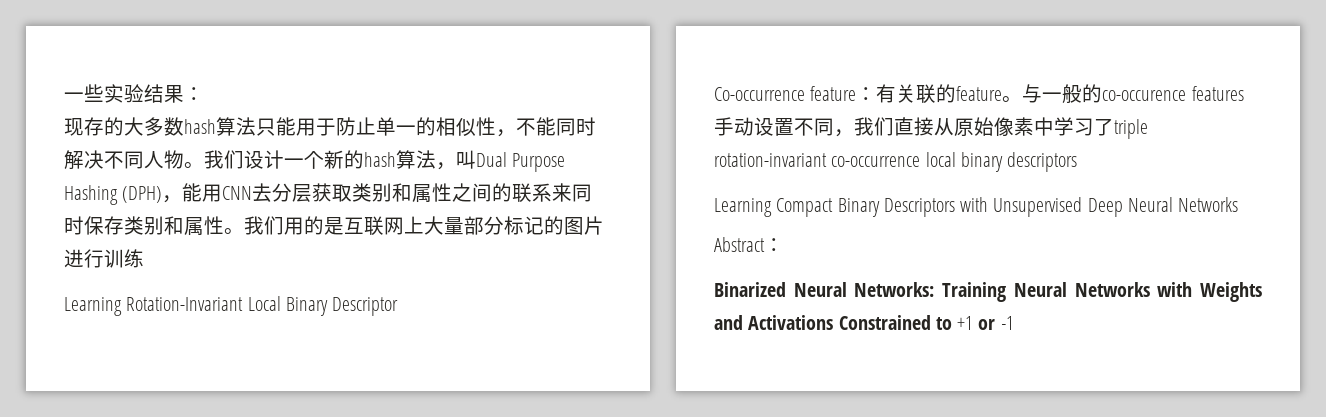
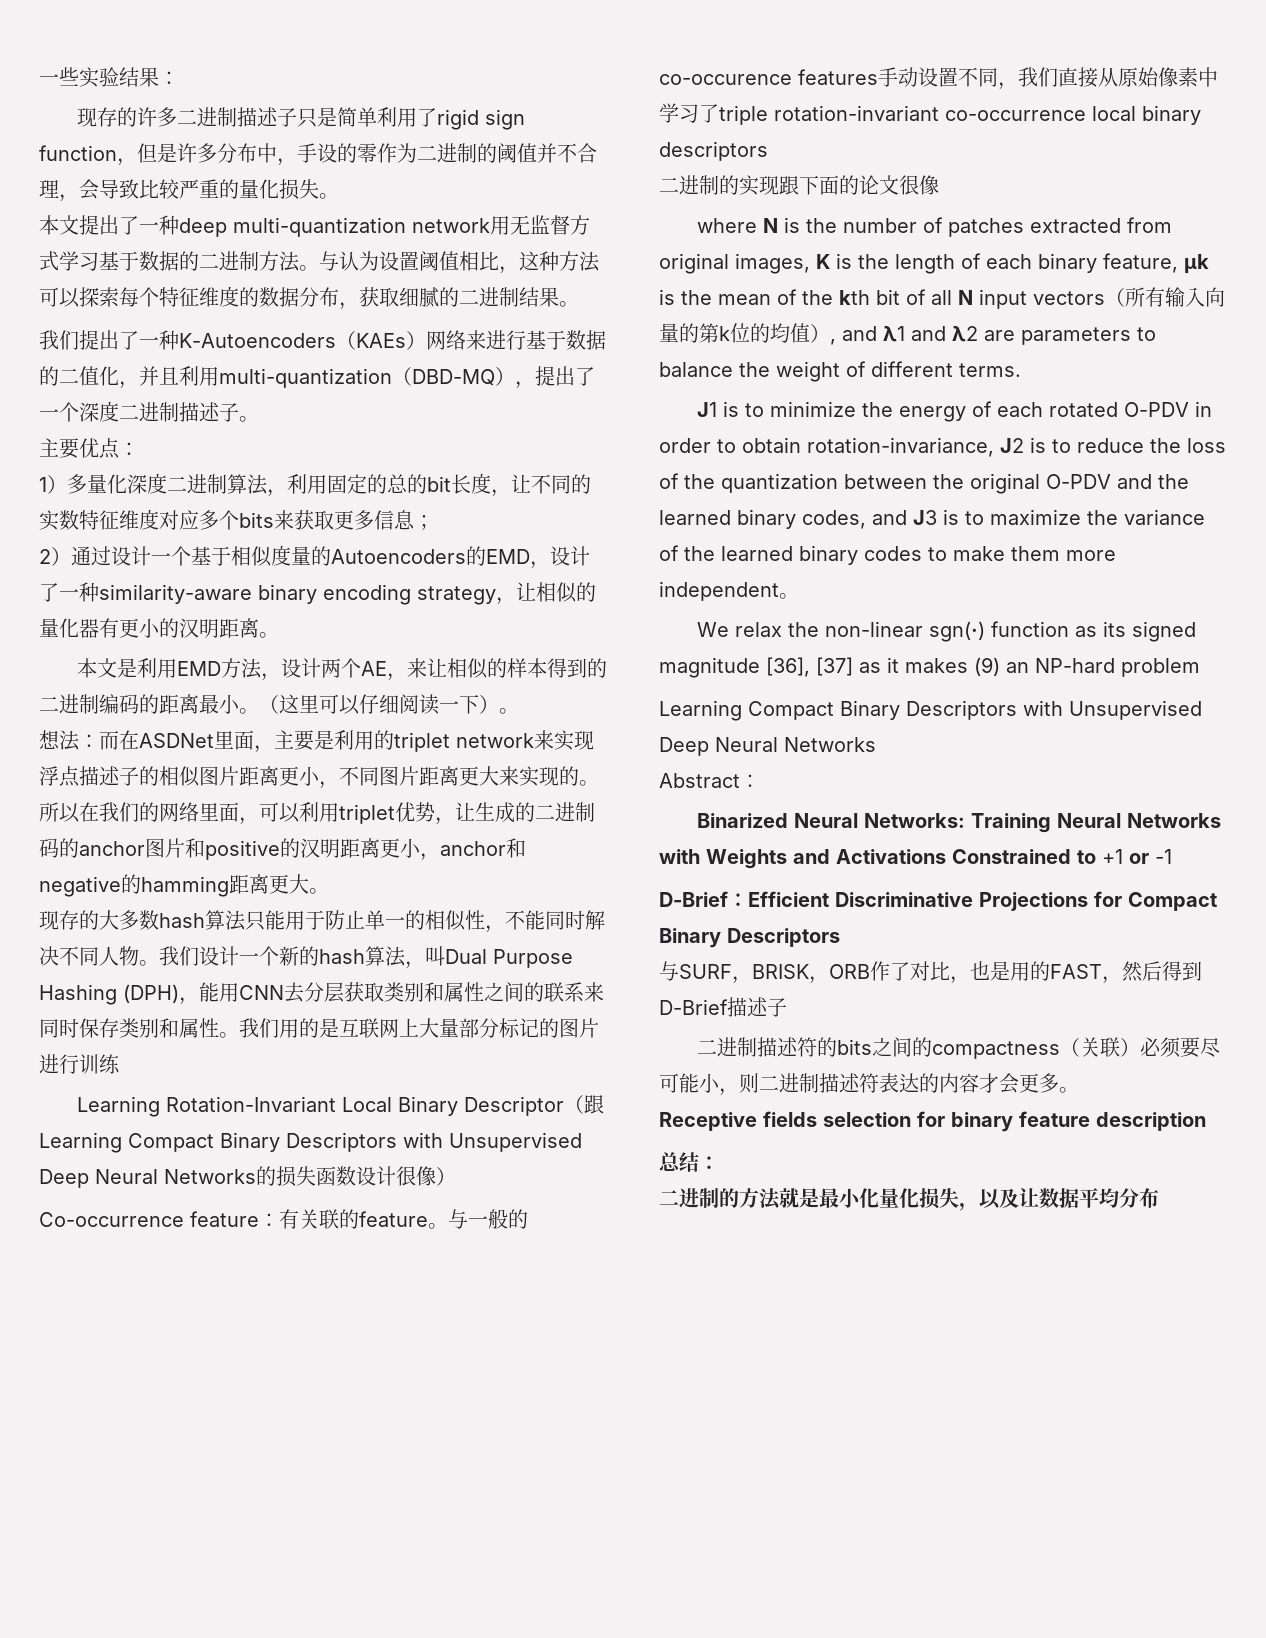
+ 现存的许多二进制描述子只是简单利用了rigid sign function，但是许多分布中，手设的零作为二进制的阈值并不合理，会导致比较严重的量化损失。
+ 本文提出了一种deep multi-quantization network用无监督方式学习基于数据的二进制方法。与认为设置阈值相比，这种方法可以探索每个特征维度的数据分布，获取细腻的二进制结果。
+ 我们提出了一种K-Autoencoders（KAEs）网络来进行基于数据的二值化，并且利用multi-quantization（DBD-MQ），提出了一个深度二进制描述子。
+ 主要优点：
+ 1）多量化深度二进制算法，利用固定的总的bit长度，让不同的实数特征维度对应多个bits来获取更多信息；
+ 2）通过设计一个基于相似度量的Autoencoders的EMD，设计了一种similarity-aware binary encoding strategy，让相似的量化器有更小的汉明距离。
+ 本文是利用EMD方法，设计两个AE，来让相似的样本得到的二进制编码的距离最小。（这里可以仔细阅读一下）。
+ 想法：而在ASDNet里面，主要是利用的triplet network来实现浮点描述子的相似图片距离更小，不同图片距离更大来实现的。所以在我们的网络里面，可以利用triplet优势，让生成的二进制码的anchor图片和positive的汉明距离更小，anchor和negative的hamming距离更大。
- Learning Rotation-Invariant Local Binary Descriptor
+ Learning Rotation-Invariant Local Binary Descriptor（跟Learning Compact Binary Descriptors with Unsupervised Deep Neural Networks的损失函数设计很像）
+ 二进制的实现跟下面的论文很像
+ where N is the number of patches extracted from original images, K is the length of each binary feature, μk is the mean of the kth bit of all N input vectors（所有输入向量的第k位的均值）, and λ1 and λ2 are parameters to balance the weight of different terms.
+ J1 is to minimize the energy of each rotated O-PDV in order to obtain rotation-invariance, J2 is to reduce the loss of the quantization between the original O-PDV and the learned binary codes, and J3 is to maximize the variance of the learned binary codes to make them more independent。
+ We relax the non-linear sgn(·) function as its signed magnitude [36], [37] as it makes (9) an NP-hard problem
+ D-Brief：Efficient Discriminative Projections for Compact Binary Descriptors
+ 与SURF，BRISK，ORB作了对比，也是用的FAST，然后得到D-Brief描述子
+ 二进制描述符的bits之间的compactness（关联）必须要尽可能小，则二进制描述符表达的内容才会更多。
+ Receptive fields selection for binary feature description
+ 总结：
+ 二进制的方法就是最小化量化损失，以及让数据平均分布

